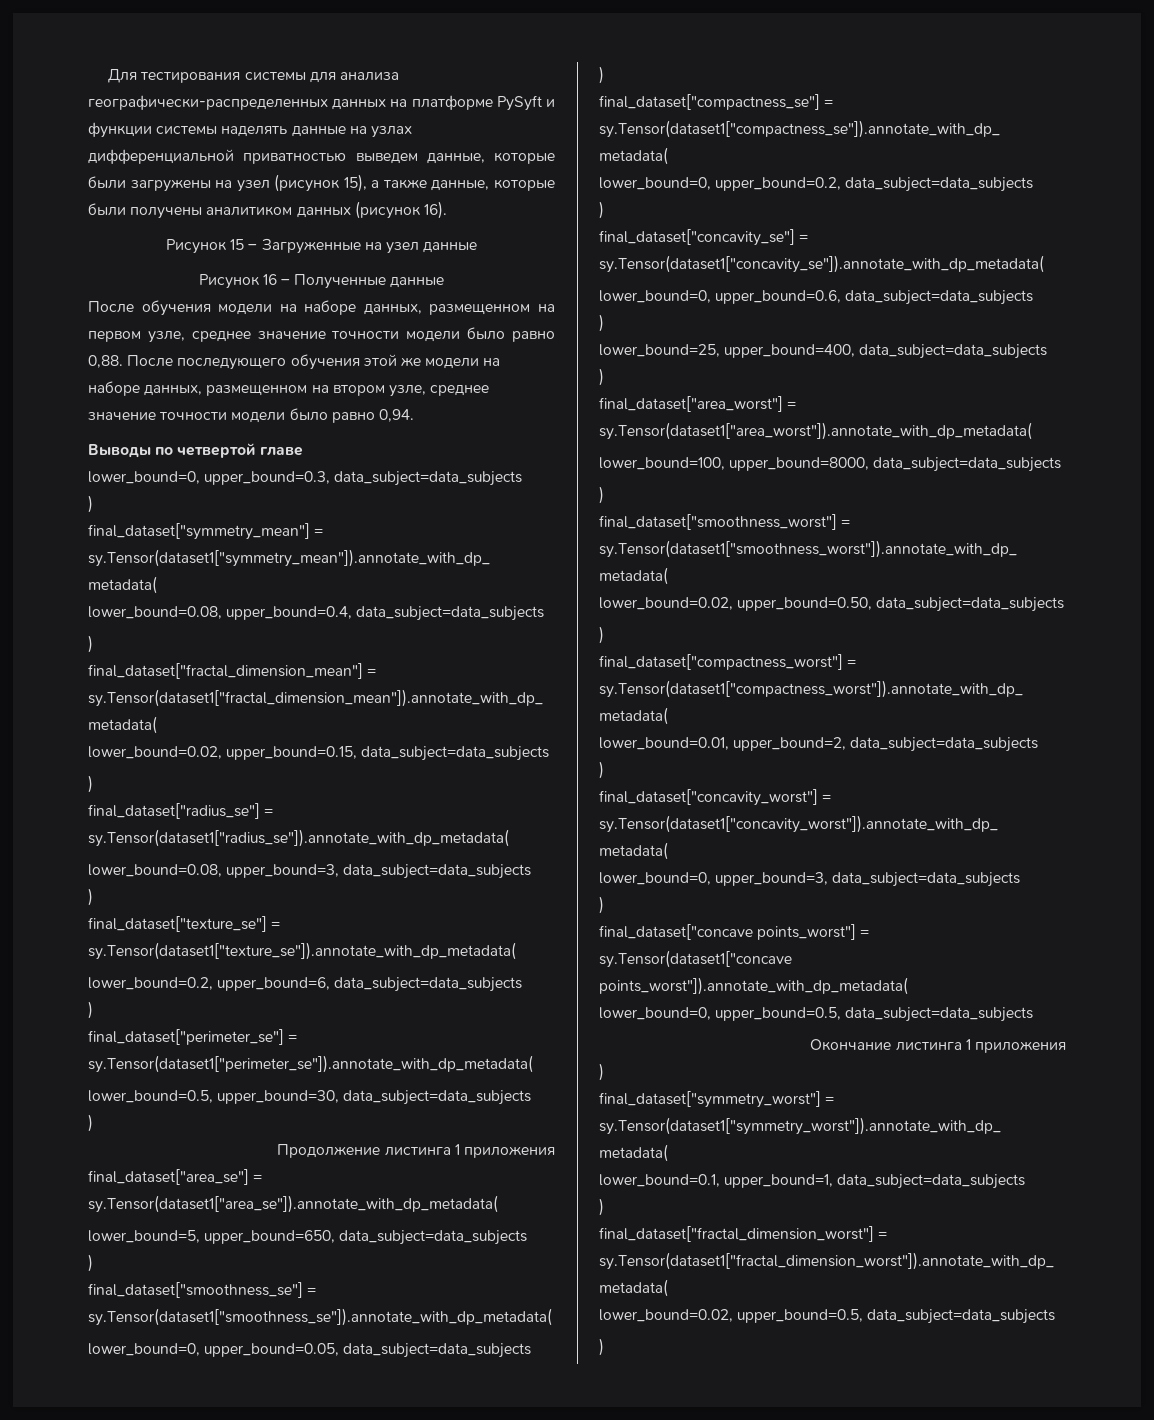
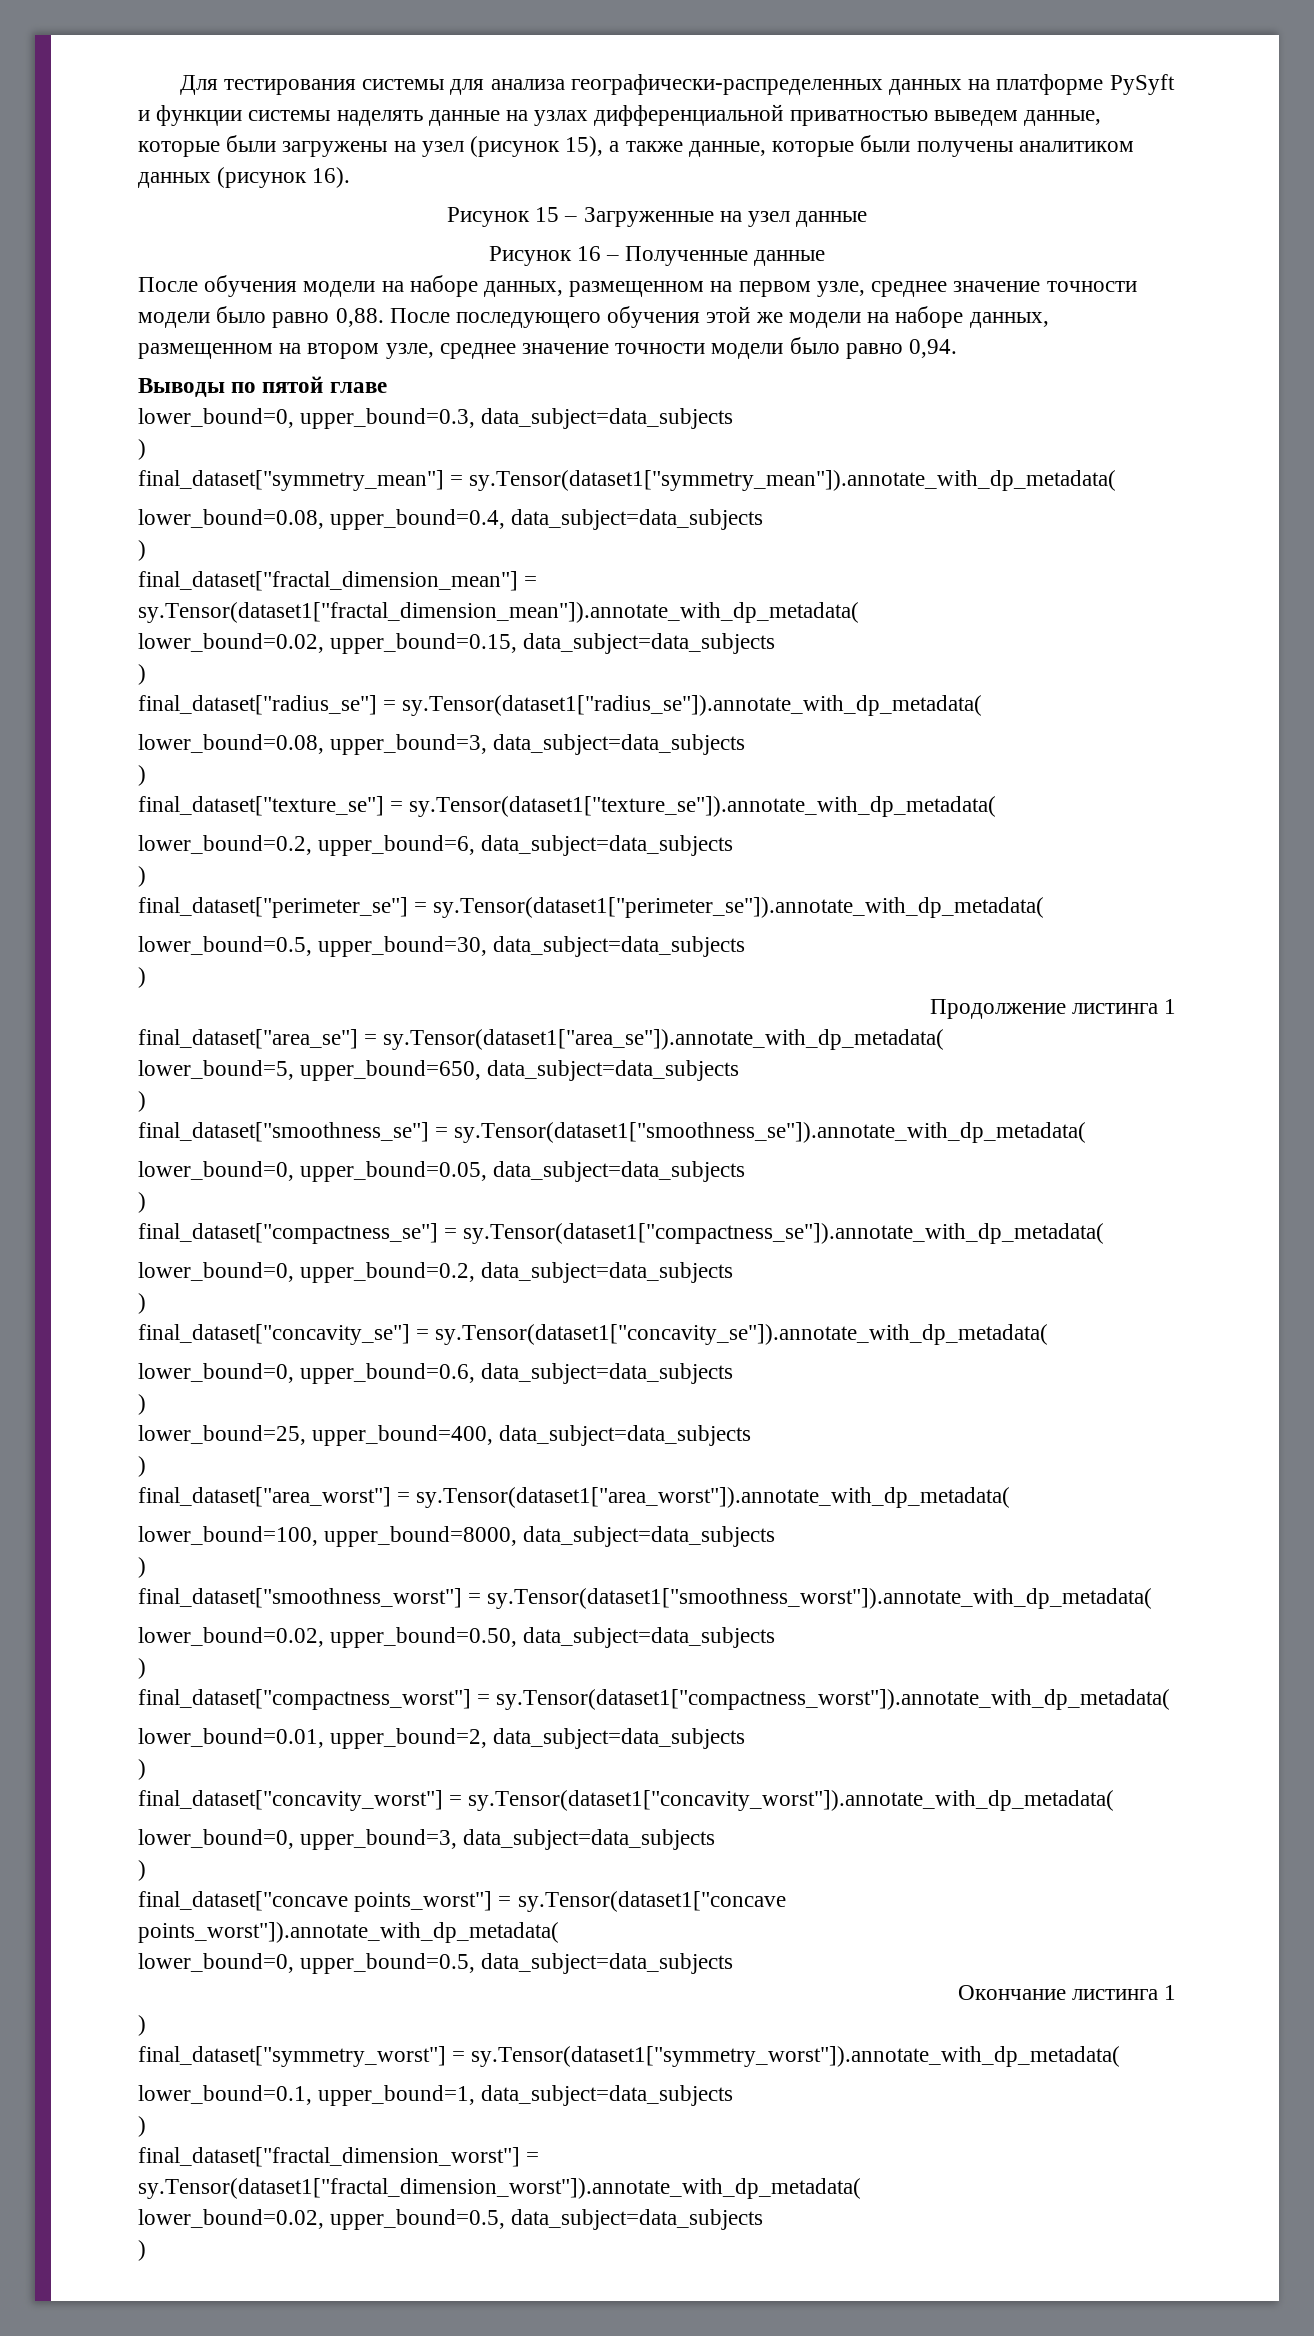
- Выводы по четвертой главе
+ Выводы по пятой главе
- Продолжение листинга 1 приложения
+ Продолжение листинга 1
- Окончание листинга 1 приложения
+ Окончание листинга 1

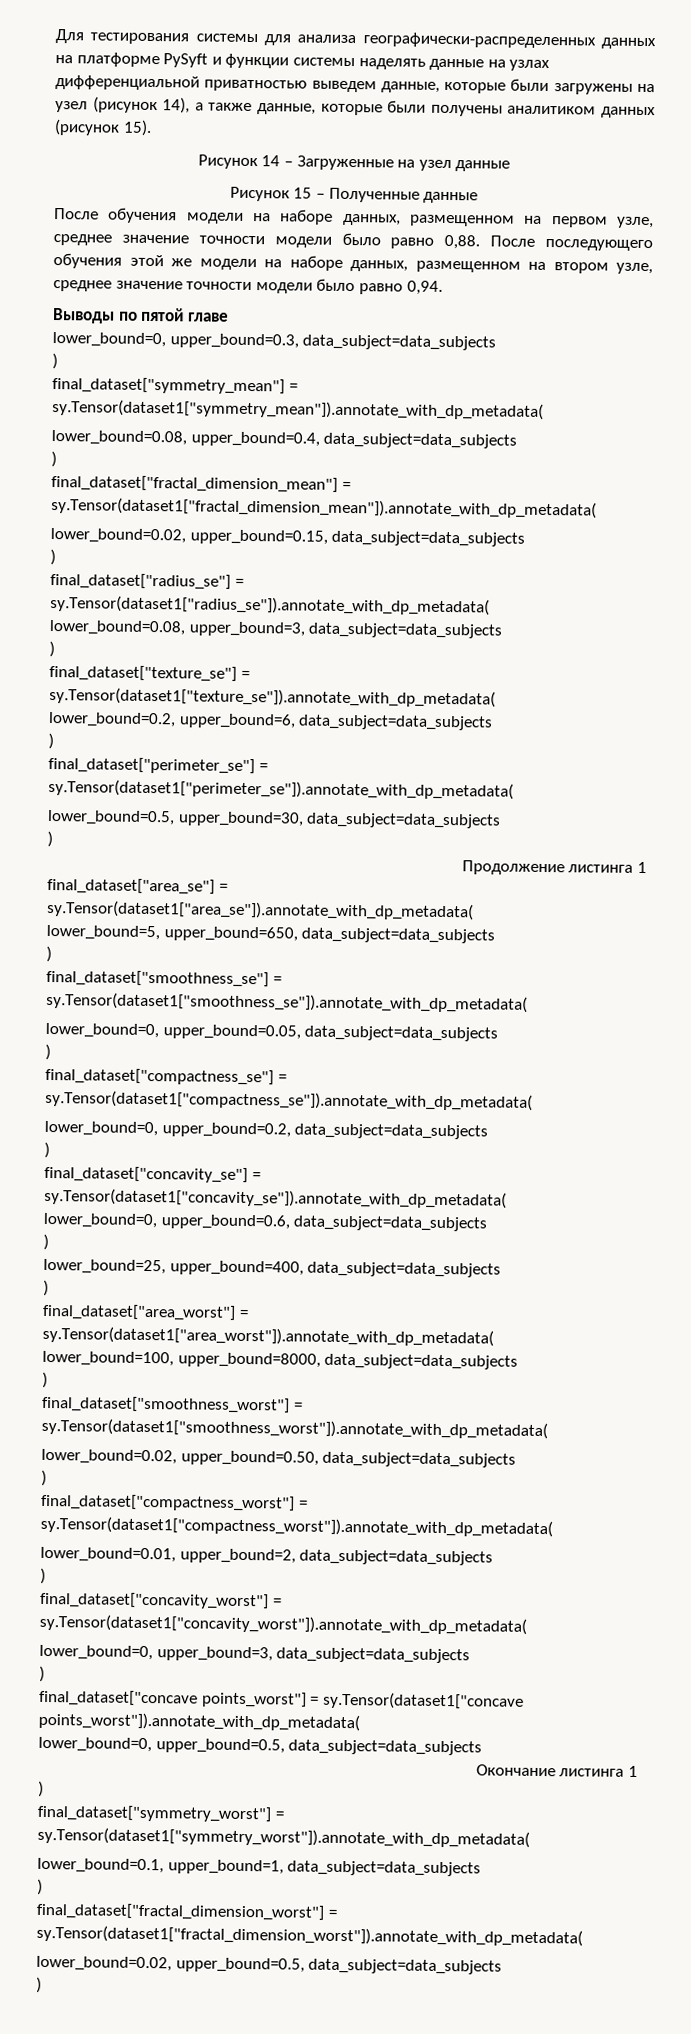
- Для тестирования системы для анализа географически-распределенных данных на платформе PySyft и функции системы наделять данные на узлах дифференциальной приватностью выведем данные, которые были загружены на узел (рисунок 15), а также данные, которые были получены аналитиком данных (рисунок 16).
- Рисунок 15 – Загруженные на узел данные
+ Для тестирования системы для анализа географически-распределенных данных на платформе PySyft и функции системы наделять данные на узлах дифференциальной приватностью выведем данные, которые были загружены на узел (рисунок 14), а также данные, которые были получены аналитиком данных (рисунок 15).
+ Рисунок 14 – Загруженные на узел данные
- Рисунок 16 – Полученные данные
+ Рисунок 15 – Полученные данные

